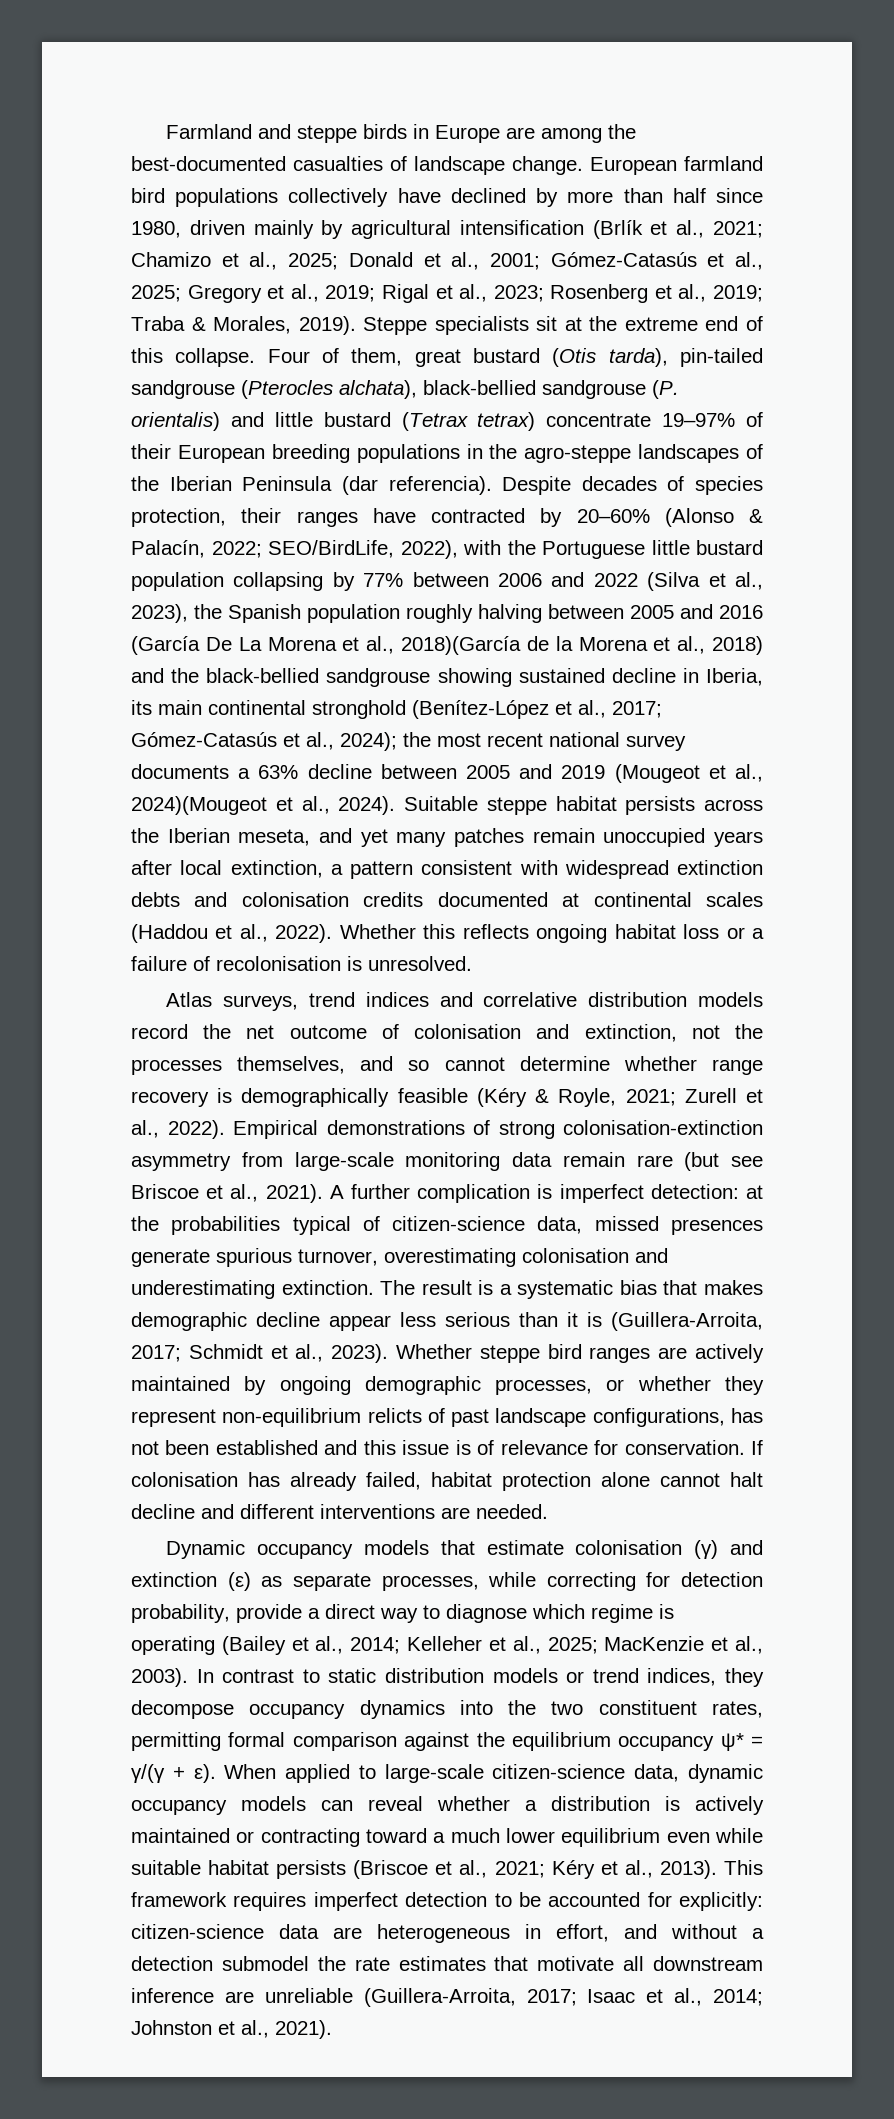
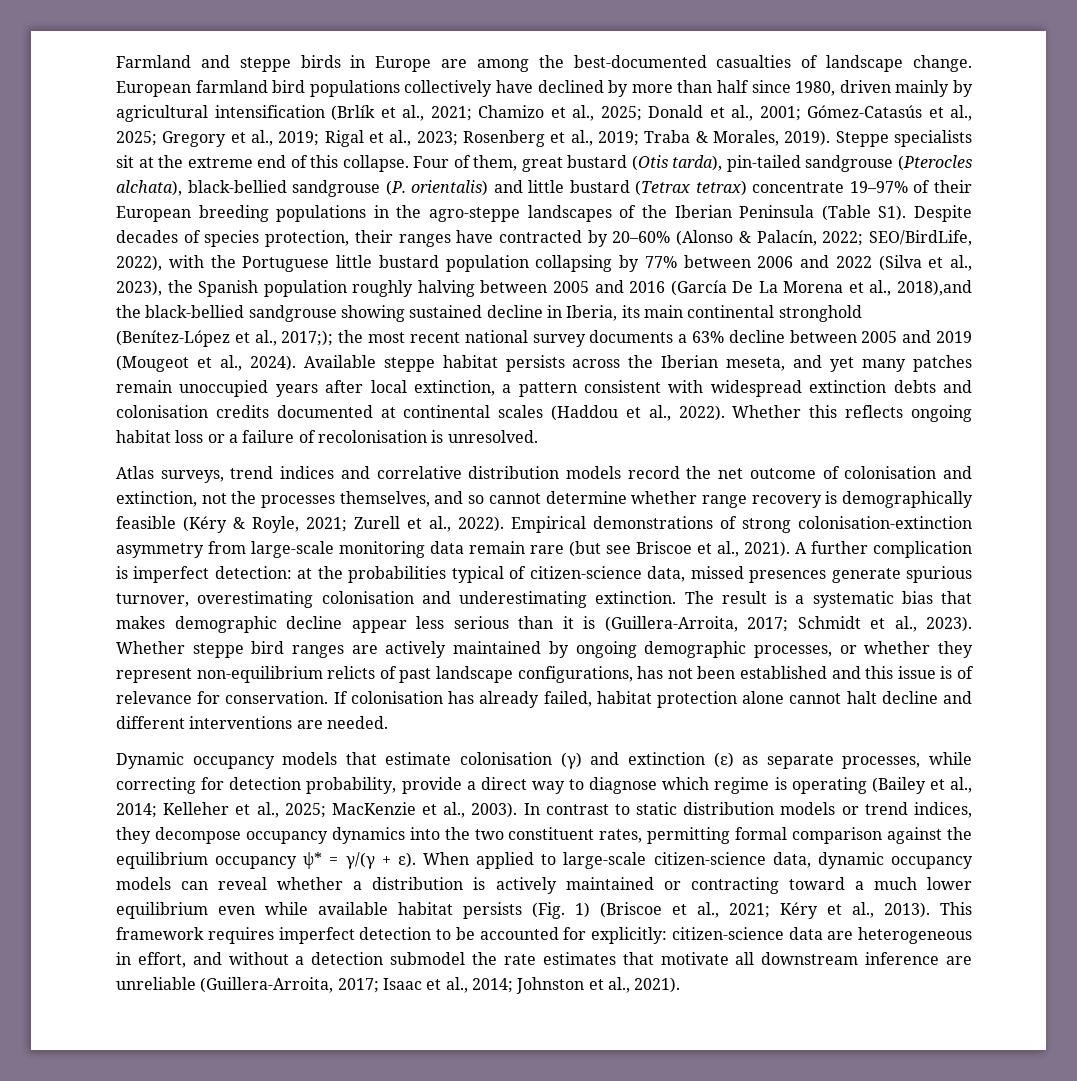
- Four of them, great bustard (Otis tarda), pin-tailed sandgrouse (Pterocles alchata), black-bellied sandgrouse (P. orientalis) and little bustard (Tetrax tetrax) concentrate 19–97% of their European breeding populations in the agro-steppe landscapes of the Iberian Peninsula (dar referencia). Despite decades of species protection, their ranges have contracted by 20–60% (Alonso & Palacín, 2022;
+ Four of them, great bustard (Otis tarda), pin-tailed sandgrouse (Pterocles alchata), black-bellied sandgrouse (P. orientalis) and little bustard (Tetrax tetrax) concentrate 19–97% of their European breeding populations in the agro-steppe landscapes of the Iberian Peninsula (Table S1). Despite decades of species protection, their ranges have contracted by 20–60% (Alonso & Palacín, 2022;
- SEO/BirdLife, 2022), with the Portuguese little bustard population collapsing by 77% between 2006 and 2022 (Silva et al., 2023), the Spanish population roughly halving between 2005 and 2016 (García De La Morena et al., 2018)(García de la Morena et al., 2018) and the black-bellied sandgrouse showing sustained decline in Iberia, its main continental stronghold (Benítez-López et al., 2017; Gómez‐Catasús et al., 2024);
+ SEO/BirdLife, 2022), with the Portuguese little bustard population collapsing by 77% between 2006 and 2022 (Silva et al., 2023), the Spanish population roughly halving between 2005 and 2016 (García De La Morena et al., 2018),and the black-bellied sandgrouse showing sustained decline in Iberia, its main continental stronghold (Benítez-López et al., 2017;);
- the most recent national survey documents a 63% decline between 2005 and 2019 (Mougeot et al., 2024)(Mougeot et al., 2024). Suitable steppe habitat persists across the Iberian meseta, and yet many patches remain unoccupied years after local extinction, a pattern consistent with widespread extinction debts and colonisation credits documented at continental scales (Haddou et al., 2022).
+ the most recent national survey documents a 63% decline between 2005 and 2019 (Mougeot et al., 2024). Available steppe habitat persists across the Iberian meseta, and yet many patches remain unoccupied years after local extinction, a pattern consistent with widespread extinction debts and colonisation credits documented at continental scales (Haddou et al., 2022).
- When applied to large-scale citizen-science data, dynamic occupancy models can reveal whether a distribution is actively maintained or contracting toward a much lower equilibrium even while suitable habitat persists (Briscoe et al., 2021; Kéry et al., 2013).
+ When applied to large-scale citizen-science data, dynamic occupancy models can reveal whether a distribution is actively maintained or contracting toward a much lower equilibrium even while available habitat persists (Fig. 1) (Briscoe et al., 2021; Kéry et al., 2013).

